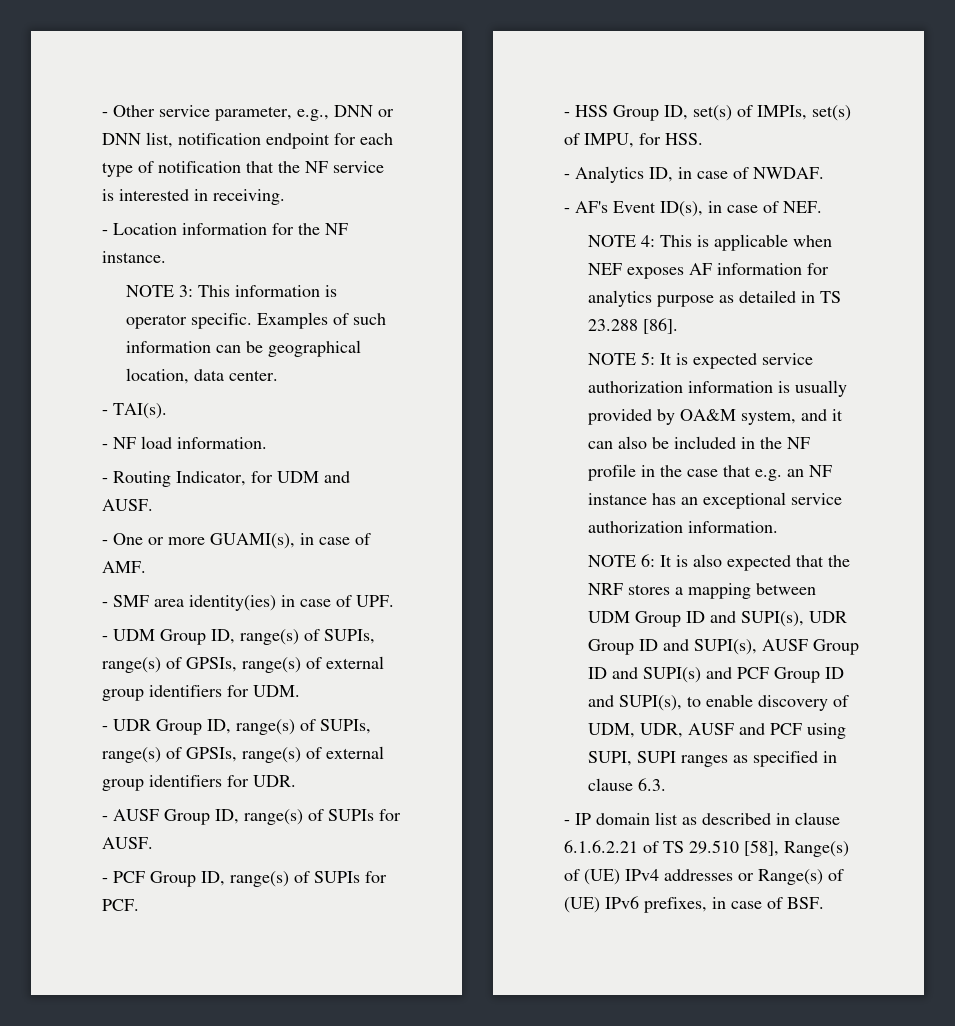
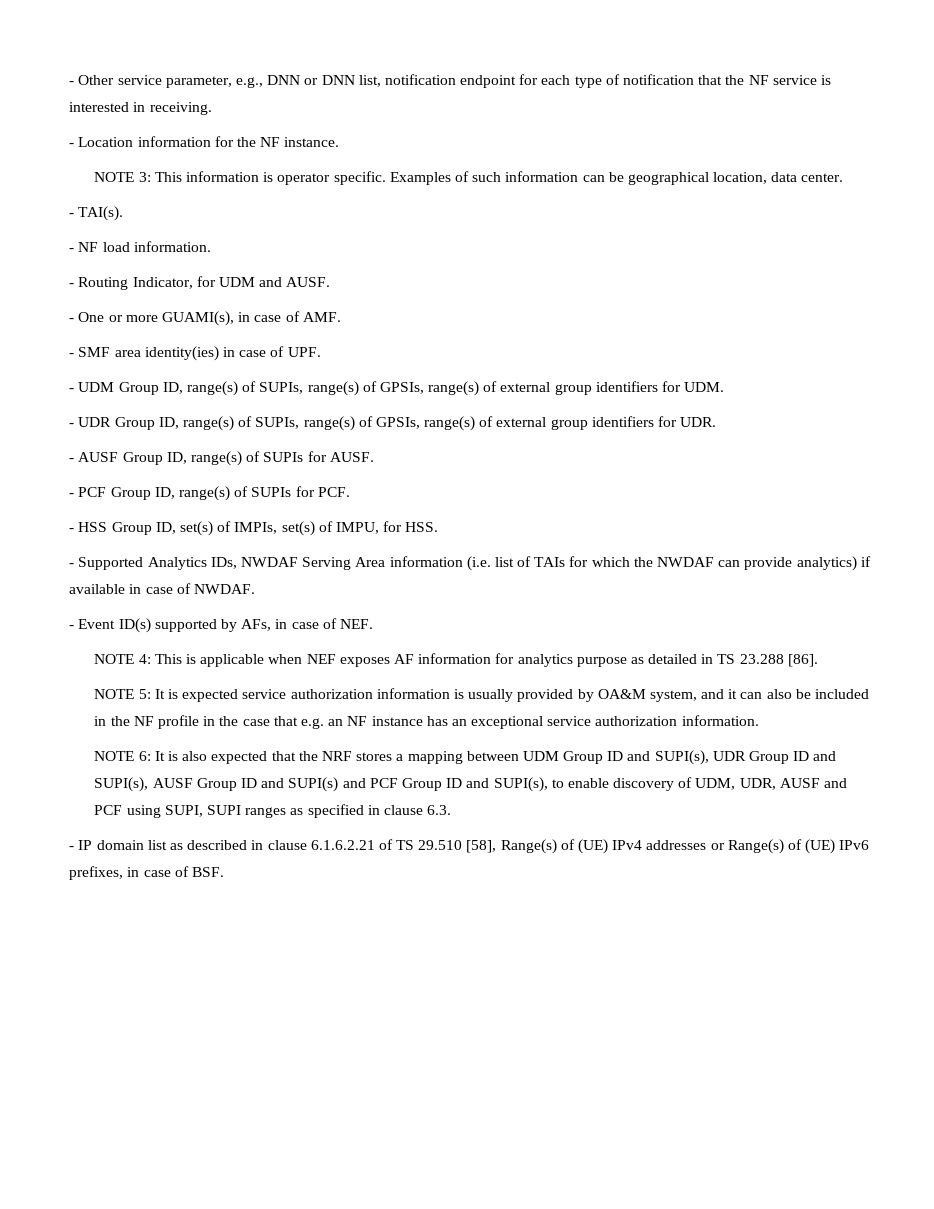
- - Analytics ID, in case of NWDAF.
+ - Supported Analytics IDs, NWDAF Serving Area information (i.e. list of TAIs for which the NWDAF can provide analytics) if available in case of NWDAF.
- - AF's Event ID(s), in case of NEF.
+ - Event ID(s) supported by AFs, in case of NEF.

